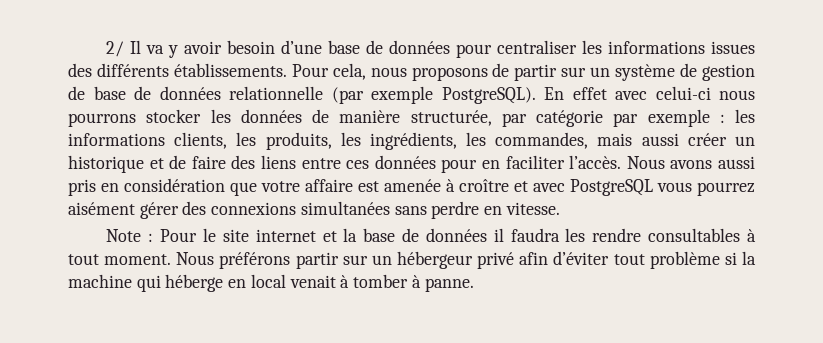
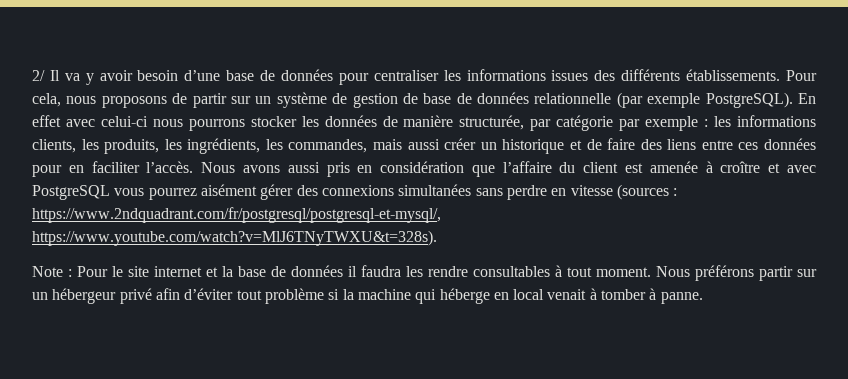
- Nous avons aussi pris en considération que votre affaire est amenée à croître et avec PostgreSQL vous pourrez aisément gérer des connexions simultanées sans perdre en vitesse.
+ Nous avons aussi pris en considération que l’affaire du client est amenée à croître et avec PostgreSQL vous pourrez aisément gérer des connexions simultanées sans perdre en vitesse (sources : https://www.2ndquadrant.com/fr/postgresql/postgresql-et-mysql/, https://www.youtube.com/watch?v=MlJ6TNyTWXU&t=328s).

